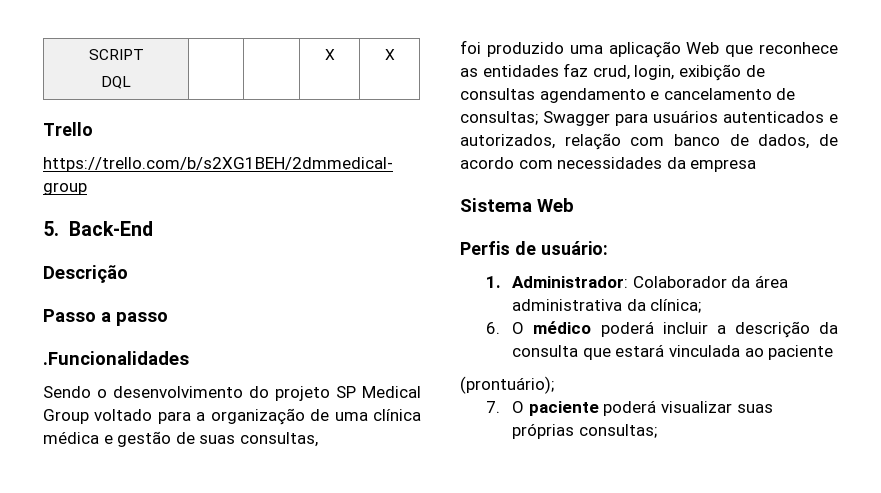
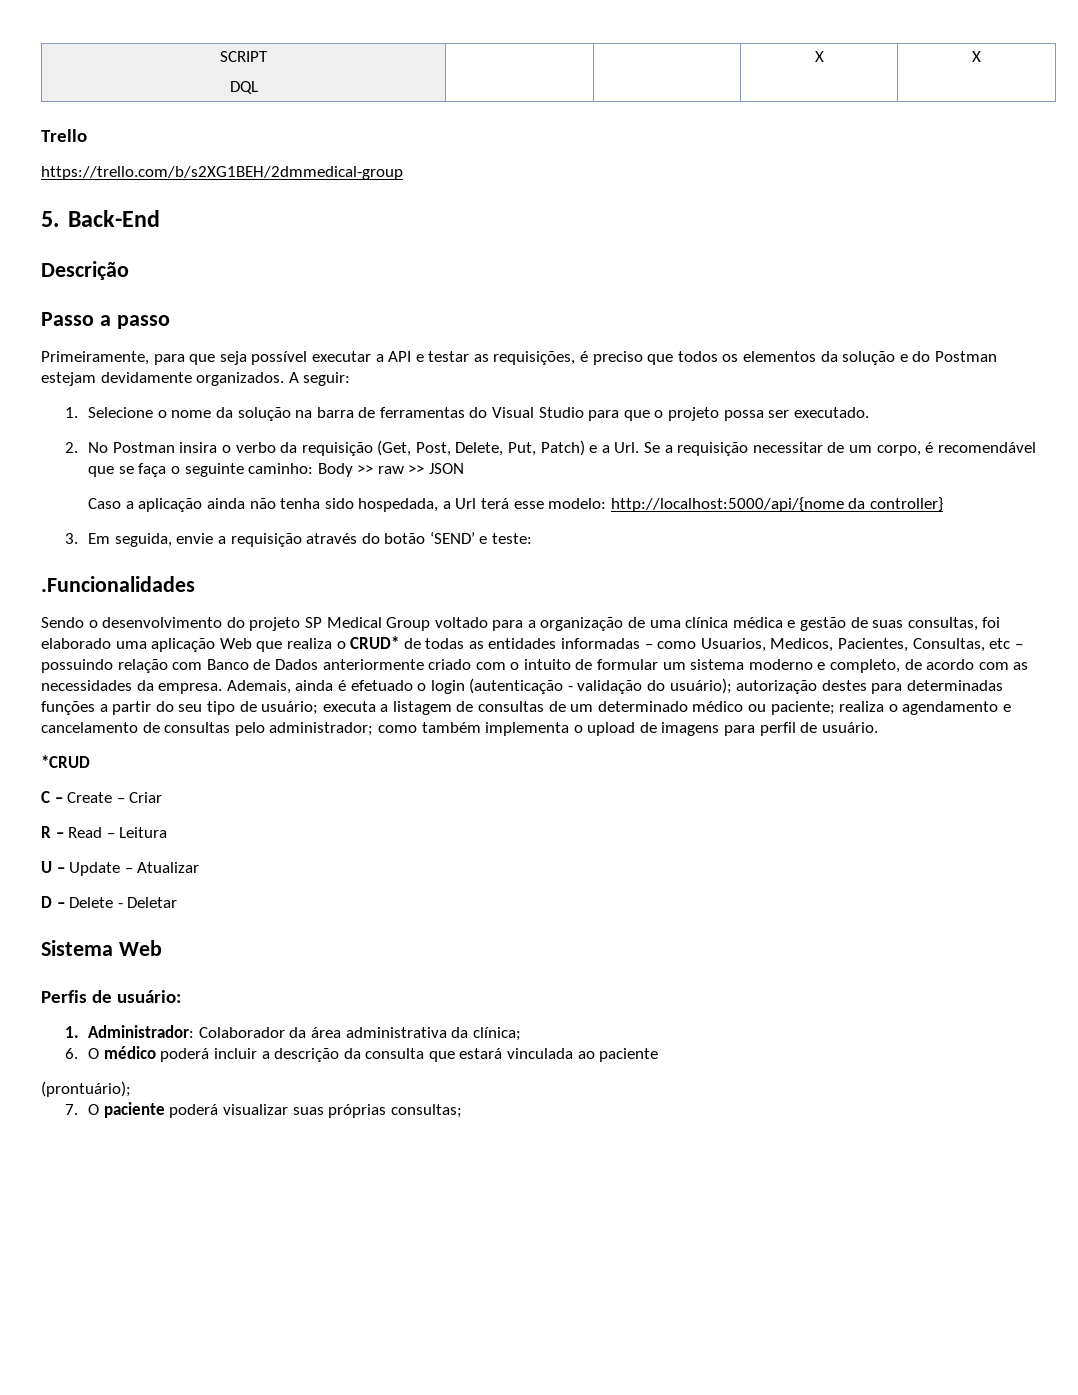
+ Primeiramente, para que seja possível executar a API e testar as requisições, é preciso que todos os elementos da solução e do Postman estejam devidamente organizados. A seguir:
+ 1. Selecione o nome da solução na barra de ferramentas do Visual Studio para que o projeto possa ser executado.
+ 2. No Postman insira o verbo da requisição (Get, Post, Delete, Put, Patch) e a Url. Se a requisição necessitar de um corpo, é recomendável que se faça o seguinte caminho: Body >> raw >> JSON
+ Caso a aplicação ainda não tenha sido hospedada, a Url terá esse modelo: http://localhost:5000/api/{nome da controller}
+ 3. Em seguida, envie a requisição através do botão ‘SEND’ e teste:
- Sendo o desenvolvimento do projeto SP Medical Group voltado para a organização de uma clínica médica e gestão de suas consultas,
- foi produzido uma aplicação Web que reconhece as entidades faz crud, login, exibição de consultas agendamento e cancelamento de consultas; Swagger para usuários autenticados e autorizados, relação com banco de dados, de acordo com necessidades da empresa
+ Sendo o desenvolvimento do projeto SP Medical Group voltado para a organização de uma clínica médica e gestão de suas consultas, foi elaborado uma aplicação Web que realiza o CRUD* de todas as entidades informadas – como Usuarios, Medicos, Pacientes, Consultas, etc – possuindo relação com Banco de Dados anteriormente criado com o intuito de formular um sistema moderno e completo, de acordo com as necessidades da empresa. Ademais, ainda é efetuado o login (autenticação - validação do usuário); autorização destes para determinadas funções a partir do seu tipo de usuário; executa a listagem de consultas de um determinado médico ou paciente; realiza o agendamento e cancelamento de consultas pelo administrador; como também implementa o upload de imagens para perfil de usuário.
+ *CRUD
+ C – Create – Criar
+ R – Read – Leitura
+ U – Update – Atualizar
+ D – Delete - Deletar

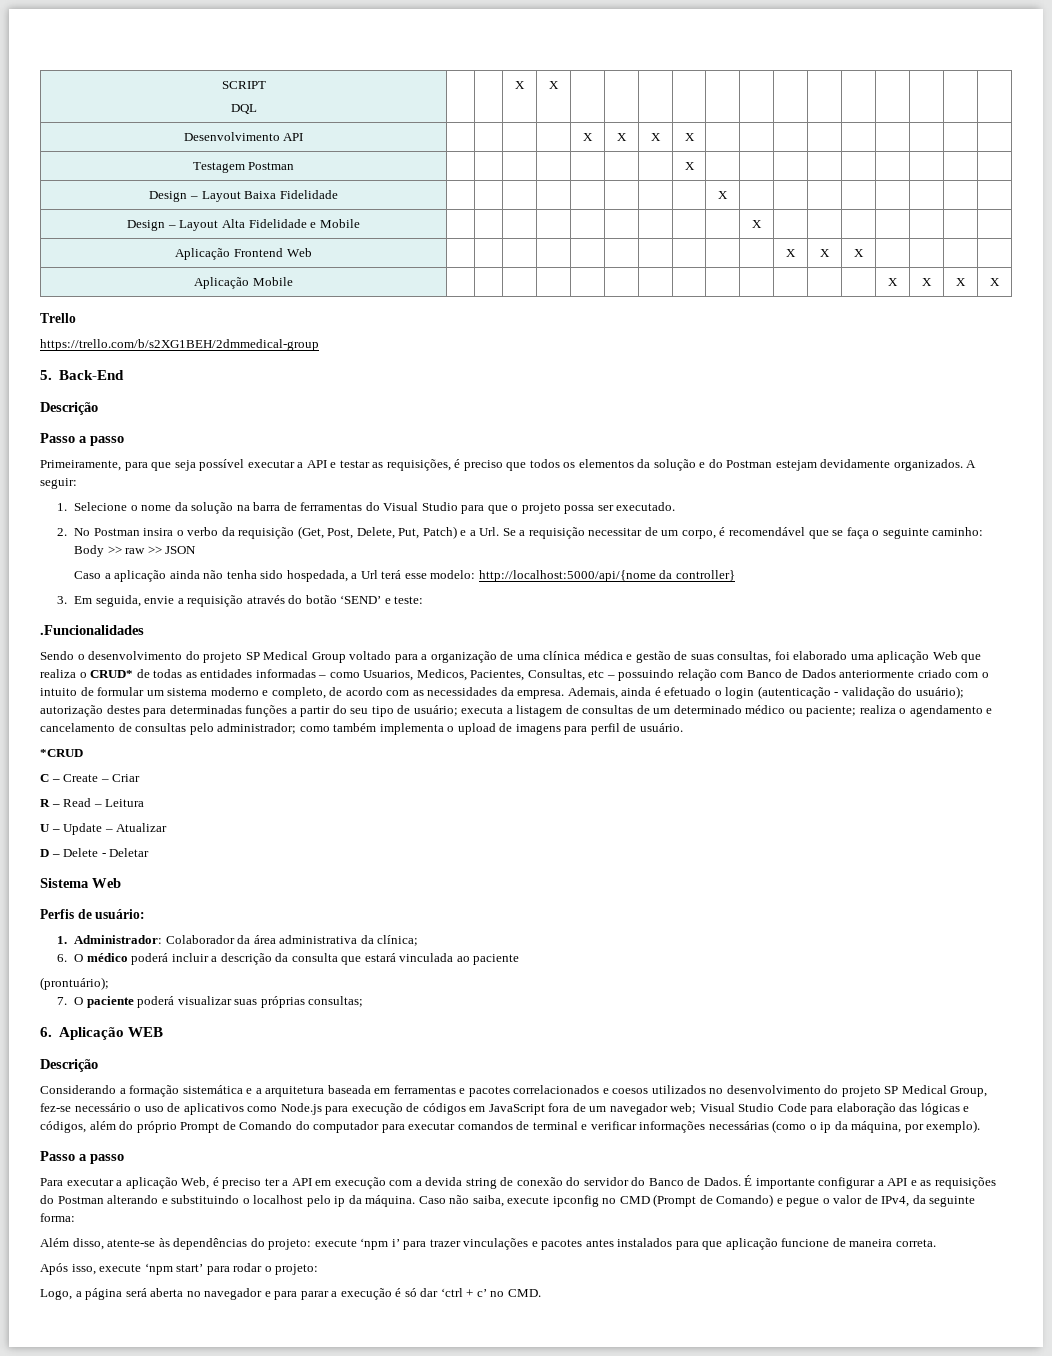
  SCRIPT
- DQL | | | X | X
+ DQL | | | X | X | | | | | | | | | | | | |
+ Desenvolvimento API | | | | | X | X | X | X | | | | | | | | |
+ Testagem Postman | | | | | | | | X | | | | | | | | |
+ Design – Layout Baixa Fidelidade | | | | | | | | | X | | | | | | | |
+ Design – Layout Alta Fidelidade e Mobile | | | | | | | | | | X | | | | | | |
+ Aplicação Frontend Web | | | | | | | | | | | X | X | X | | | |
+ Aplicação Mobile | | | | | | | | | | | | | | X | X | X | X
+ 6. Aplicação WEB
+ Descrição
+ Considerando a formação sistemática e a arquitetura baseada em ferramentas e pacotes correlacionados e coesos utilizados no desenvolvimento do projeto SP Medical Group, fez-se necessário o uso de aplicativos como Node.js para execução de códigos em JavaScript fora de um navegador web; Visual Studio Code para elaboração das lógicas e códigos, além do próprio Prompt de Comando do computador para executar comandos de terminal e verificar informações necessárias (como o ip da máquina, por exemplo).
+ Passo a passo
+ Para executar a aplicação Web, é preciso ter a API em execução com a devida string de conexão do servidor do Banco de Dados. É importante configurar a API e as requisições do Postman alterando e substituindo o localhost pelo ip da máquina. Caso não saiba, execute ipconfig no CMD (Prompt de Comando) e pegue o valor de IPv4, da seguinte forma:
+ Além disso, atente-se às dependências do projeto: execute ‘npm i’ para trazer vinculações e pacotes antes instalados para que aplicação funcione de maneira correta.
+ Após isso, execute ‘npm start’ para rodar o projeto:
+ Logo, a página será aberta no navegador e para parar a execução é só dar ‘ctrl + c’ no CMD.

